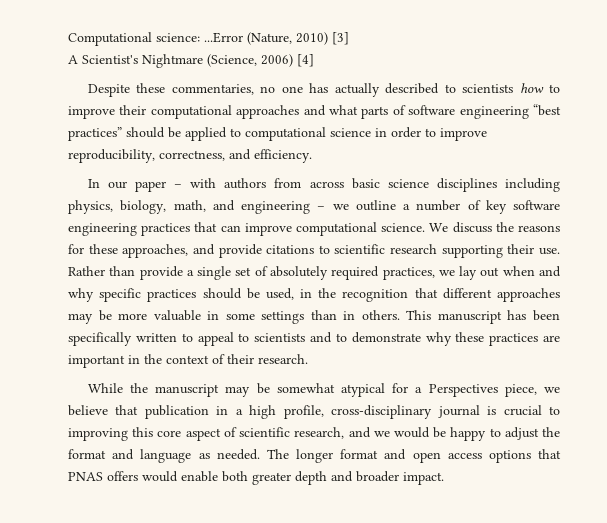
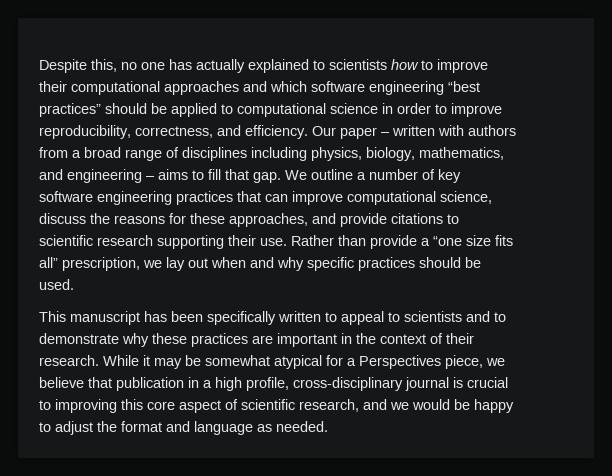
- Computational science: ...Error (Nature, 2010) [3]
- A Scientist's Nightmare (Science, 2006) [4]
- Despite these commentaries, no one has actually described to scientists how to improve their computational approaches and what parts of software engineering “best practices” should be applied to computational science in order to improve reproducibility, correctness, and efficiency.
- In our paper – with authors from across basic science disciplines including physics, biology, math, and engineering – we outline a number of key software engineering practices that can improve computational science. We discuss the reasons for these approaches, and provide citations to scientific research supporting their use.
+ Despite this, no one has actually explained to scientists how to improve their computational approaches and which software engineering “best practices” should be applied to computational science in order to improve reproducibility, correctness, and efficiency. Our paper – written with authors from a broad range of disciplines including physics, biology, mathematics, and engineering – aims to fill that gap. We outline a number of key software engineering practices that can improve computational science, discuss the reasons for these approaches, and provide citations to scientific research supporting their use.
- Rather than provide a single set of absolutely required practices, we lay out when and why specific practices should be used, in the recognition that different approaches may be more valuable in some settings than in others. This manuscript has been specifically written to appeal to scientists and to demonstrate why these practices are important in the context of their research.
- While the manuscript may be somewhat atypical for a Perspectives piece, we believe that publication in a high profile, cross-disciplinary journal is crucial to improving this core aspect of scientific research, and we would be happy to adjust the format and language as needed. The longer format and open access options that PNAS offers would enable both greater depth and broader impact.
+ Rather than provide a “one size fits all” prescription, we lay out when and why specific practices should be used.
+ This manuscript has been specifically written to appeal to scientists and to demonstrate why these practices are important in the context of their research. While it may be somewhat atypical for a Perspectives piece, we believe that publication in a high profile, cross-disciplinary journal is crucial to improving this core aspect of scientific research, and we would be happy to adjust the format and language as needed.

